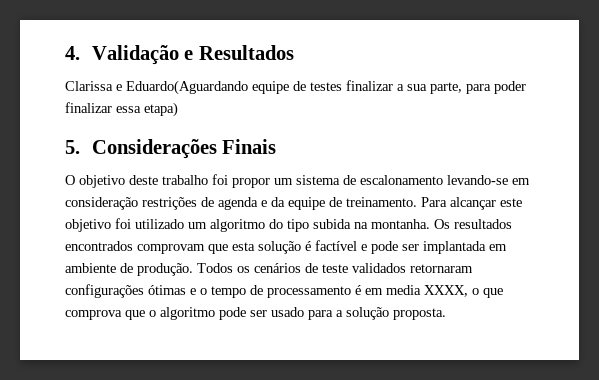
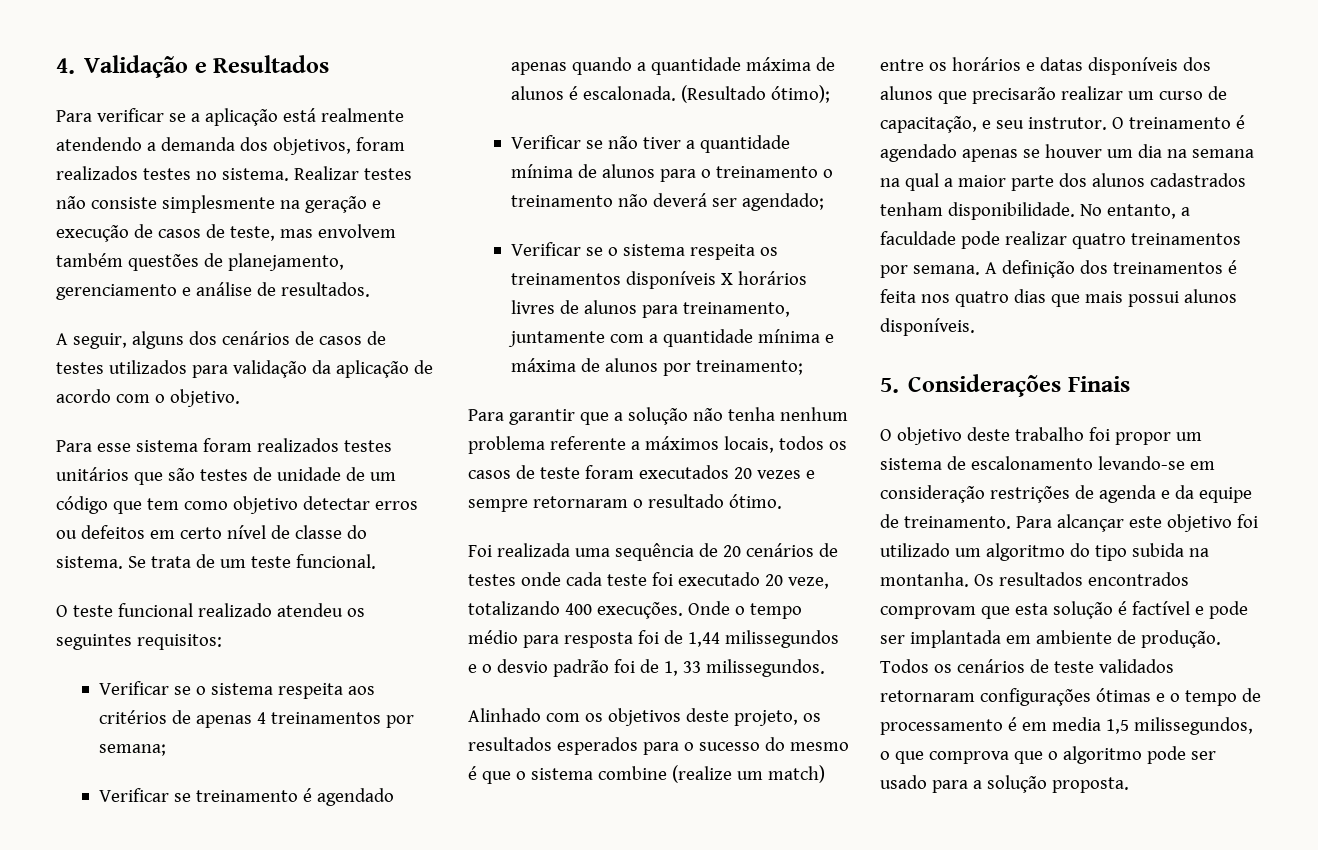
- Clarissa e Eduardo(Aguardando equipe de testes finalizar a sua parte, para poder finalizar essa etapa)
+ Para verificar se a aplicação está realmente atendendo a demanda dos objetivos, foram realizados testes no sistema. Realizar testes não consiste simplesmente na geração e execução de casos de teste, mas envolvem também questões de planejamento, gerenciamento e análise de resultados.
+ A seguir, alguns dos cenários de casos de testes utilizados para validação da aplicação de acordo com o objetivo.
+ Para esse sistema foram realizados testes unitários que são testes de unidade de um código que tem como objetivo detectar erros ou defeitos em certo nível de classe do sistema. Se trata de um teste funcional.
+ O teste funcional realizado atendeu os seguintes requisitos:
+ Verificar se o sistema respeita aos critérios de apenas 4 treinamentos por semana;
+ Verificar se treinamento é agendado apenas quando a quantidade máxima de alunos é escalonada. (Resultado ótimo);
+ Verificar se não tiver a quantidade mínima de alunos para o treinamento o treinamento não deverá ser agendado;
+ Verificar se o sistema respeita os treinamentos disponíveis X horários livres de alunos para treinamento, juntamente com a quantidade mínima e máxima de alunos por treinamento;
+ Para garantir que a solução não tenha nenhum problema referente a máximos locais, todos os casos de teste foram executados 20 vezes e sempre retornaram o resultado ótimo.
+ Foi realizada uma sequência de 20 cenários de testes onde cada teste foi executado 20 veze, totalizando 400 execuções. Onde o tempo médio para resposta foi de 1,44 milissegundos e o desvio padrão foi de 1, 33 milissegundos.
+ Alinhado com os objetivos deste projeto, os resultados esperados para o sucesso do mesmo é que o sistema combine (realize um match) entre os horários e datas disponíveis dos alunos que precisarão realizar um curso de capacitação, e seu instrutor. O treinamento é agendado apenas se houver um dia na semana na qual a maior parte dos alunos cadastrados tenham disponibilidade. No entanto, a faculdade pode realizar quatro treinamentos por semana. A definição dos treinamentos é feita nos quatro dias que mais possui alunos disponíveis.
- Todos os cenários de teste validados retornaram configurações ótimas e o tempo de processamento é em media XXXX, o que comprova que o algoritmo pode ser usado para a solução proposta.
+ Todos os cenários de teste validados retornaram configurações ótimas e o tempo de processamento é em media 1,5 milissegundos, o que comprova que o algoritmo pode ser usado para a solução proposta.

